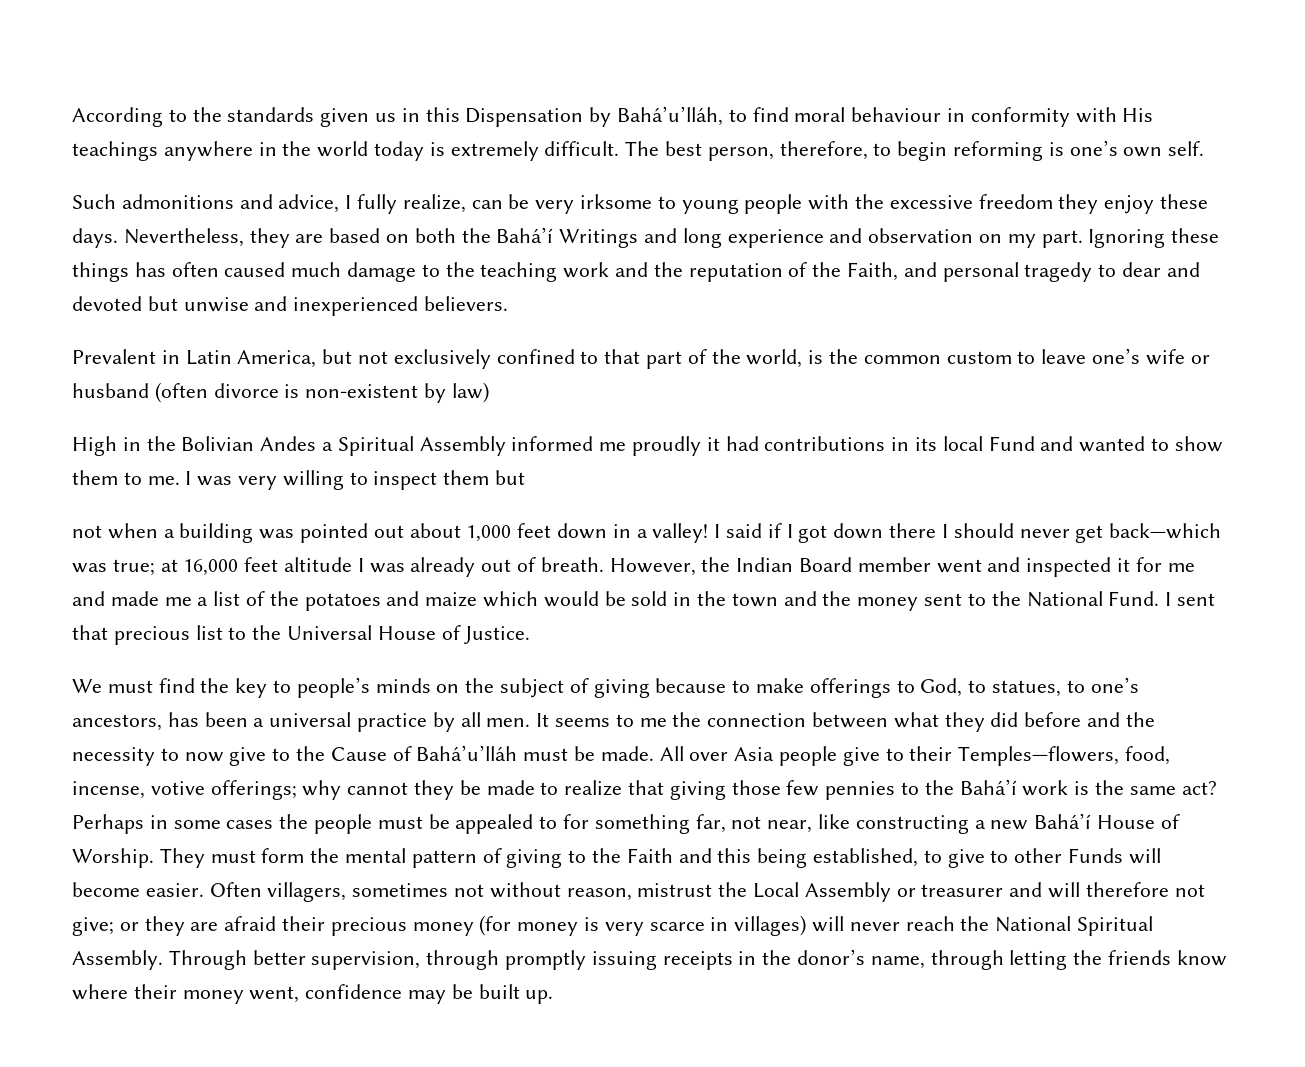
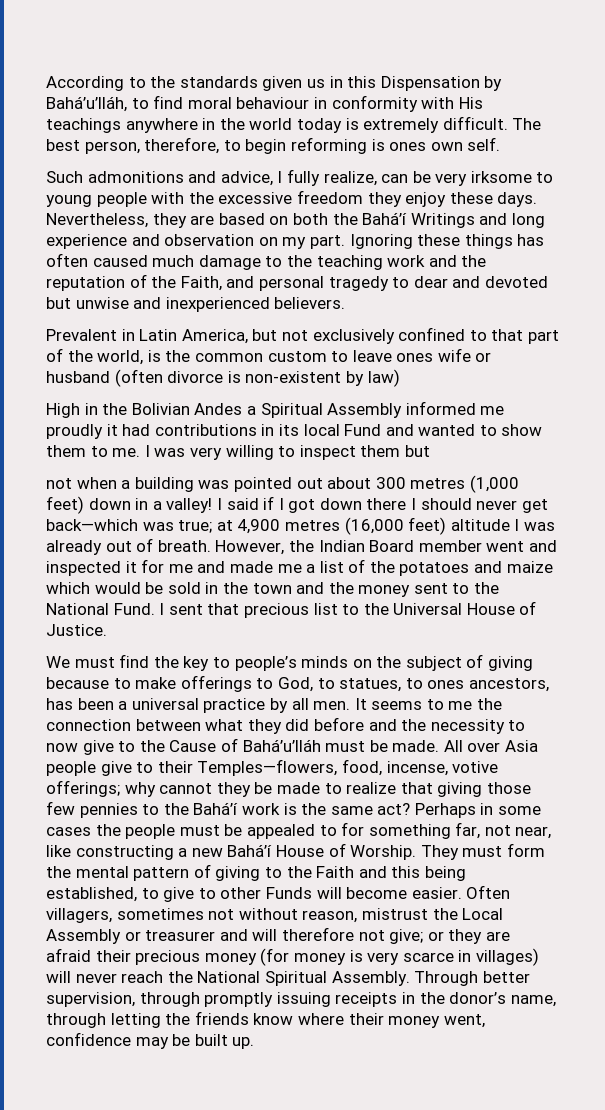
- The best person, therefore, to begin reforming is one’s own self.
+ The best person, therefore, to begin reforming is ones own self.
- Prevalent in Latin America, but not exclusively confined to that part of the world, is the common custom to leave one’s wife or husband (often divorce is non-existent by law)
+ Prevalent in Latin America, but not exclusively confined to that part of the world, is the common custom to leave ones wife or husband (often divorce is non-existent by law)
- not when a building was pointed out about 1,000 feet down in a valley!
+ not when a building was pointed out about 300 metres (1,000 feet) down in a valley!
- I said if I got down there I should never get back—which was true; at 16,000 feet altitude I was already out of breath.
+ I said if I got down there I should never get back—which was true; at 4,900 metres (16,000 feet) altitude I was already out of breath.
- We must find the key to people’s minds on the subject of giving because to make offerings to God, to statues, to one’s ancestors, has been a universal practice by all men.
+ We must find the key to people’s minds on the subject of giving because to make offerings to God, to statues, to ones ancestors, has been a universal practice by all men.

